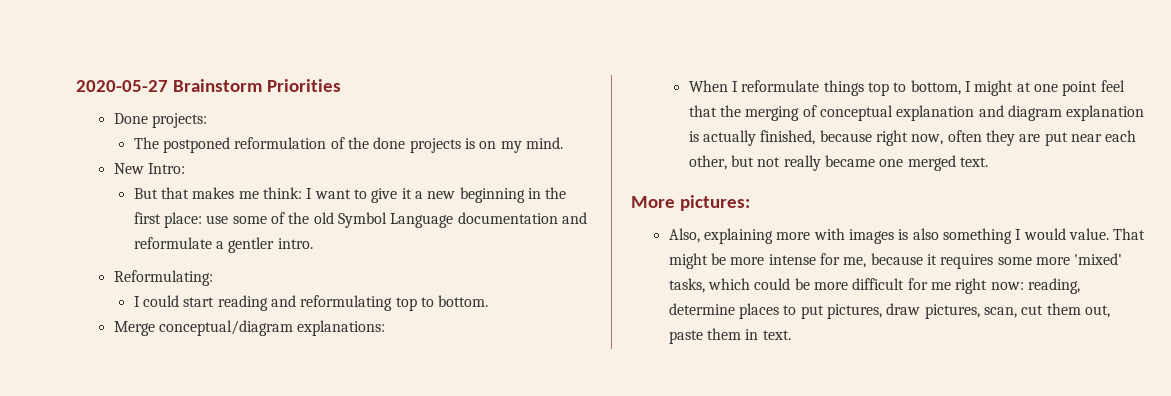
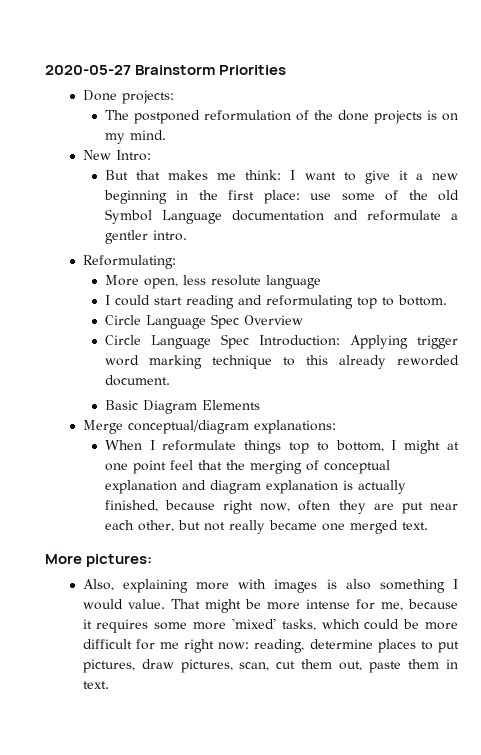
+ More open, less resolute language
+ Circle Language Spec Overview
+ Circle Language Spec Introduction: Applying trigger word marking technique to this already reworded document.
+ Basic Diagram Elements

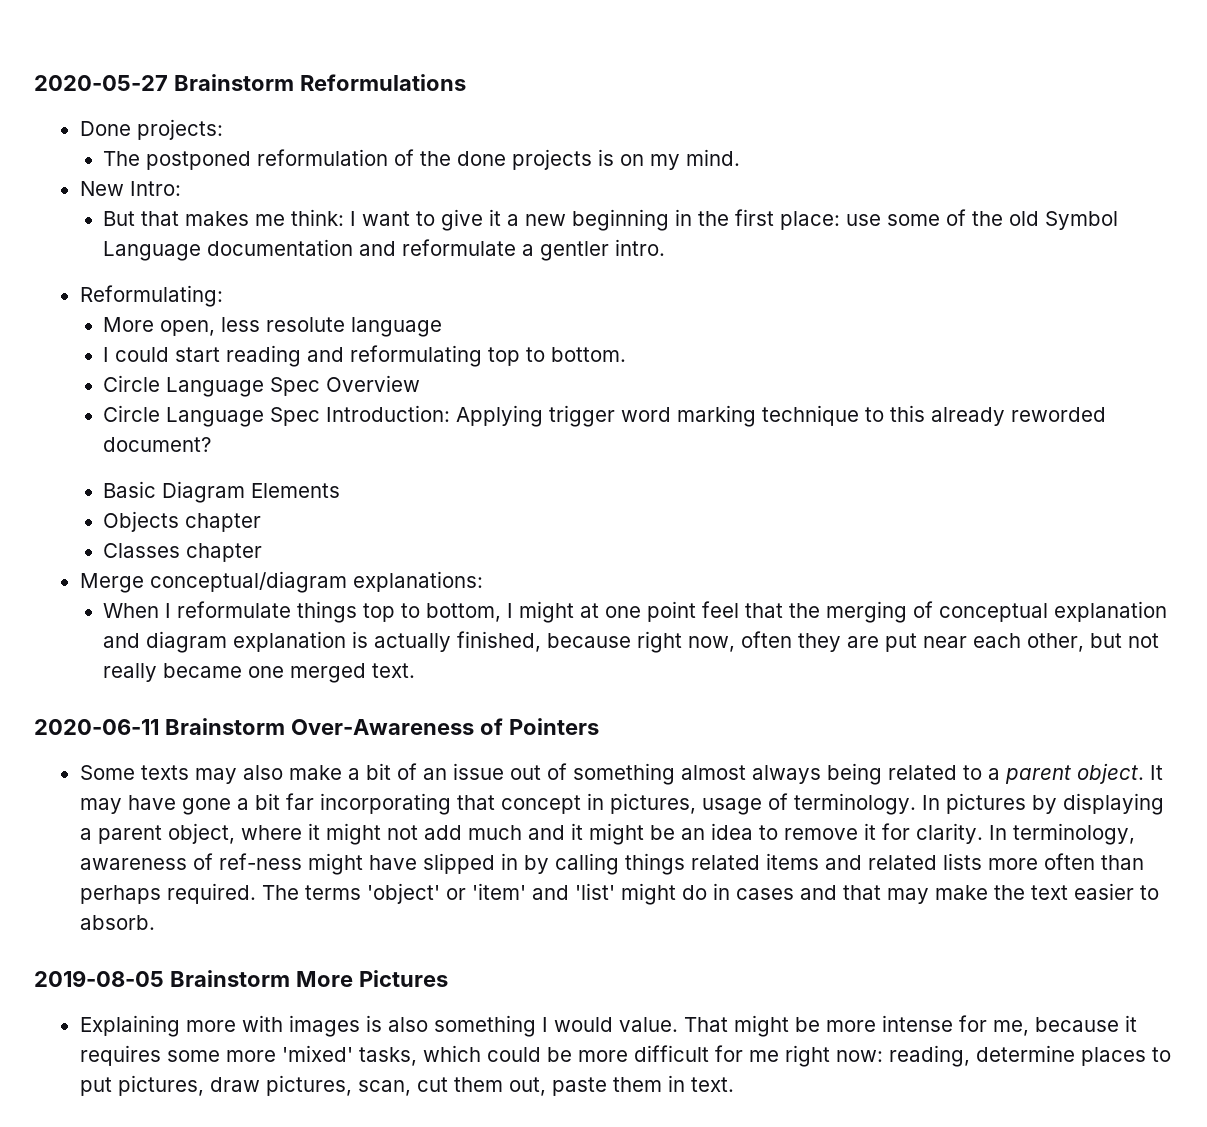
- 2020-05-27 Brainstorm Priorities
+ 2020-05-27 Brainstorm Reformulations
- Circle Language Spec Introduction: Applying trigger word marking technique to this already reworded document.
+ Circle Language Spec Introduction: Applying trigger word marking technique to this already reworded document?
+ Objects chapter
+ Classes chapter
- More pictures:
- Also, explaining more with images is also something I would value.
+ 2020-06-11 Brainstorm Over-Awareness of Pointers
+ Some texts may also make a bit of an issue out of something almost always being related to a parent object. It may have gone a bit far incorporating that concept in pictures, usage of terminology. In pictures by displaying a parent object, where it might not add much and it might be an idea to remove it for clarity. In terminology, awareness of ref-ness might have slipped in by calling things related items and related lists more often than perhaps required. The terms 'object' or 'item' and 'list' might do in cases and that may make the text easier to absorb.
+ 2019-08-05 Brainstorm More Pictures
+ Explaining more with images is also something I would value.

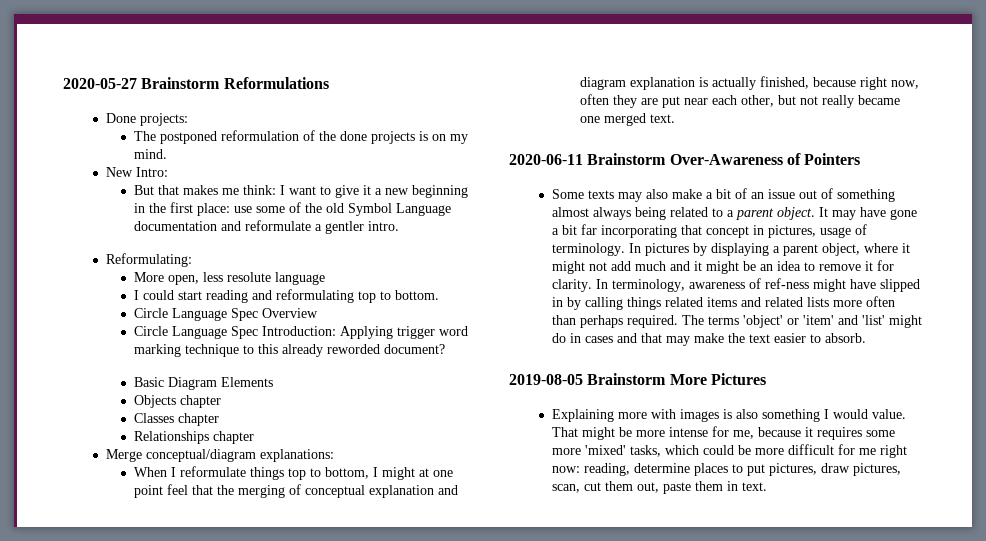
+ Relationships chapter

